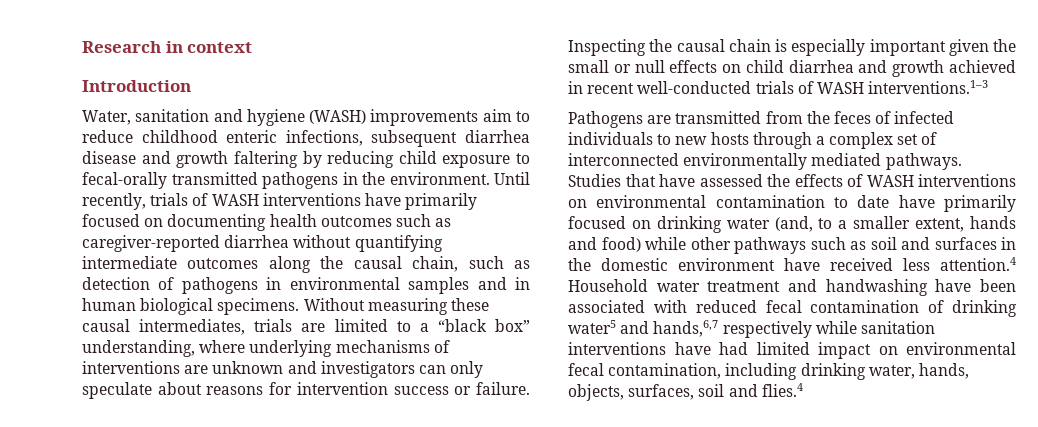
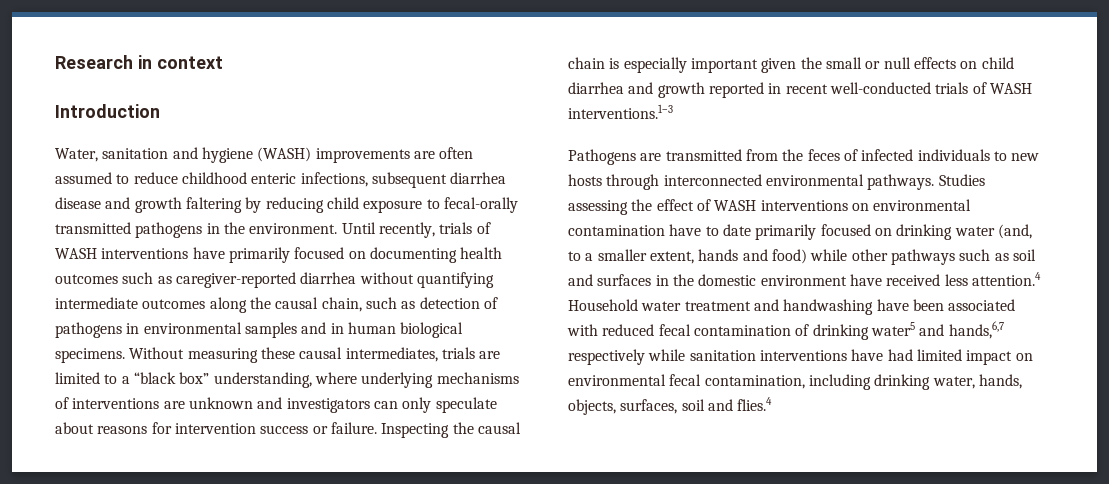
- Water, sanitation and hygiene (WASH) improvements aim to reduce childhood enteric infections, subsequent diarrhea disease and growth faltering by reducing child exposure to fecal-orally transmitted pathogens in the environment.
+ Water, sanitation and hygiene (WASH) improvements are often assumed to reduce childhood enteric infections, subsequent diarrhea disease and growth faltering by reducing child exposure to fecal-orally transmitted pathogens in the environment.
- Inspecting the causal chain is especially important given the small or null effects on child diarrhea and growth achieved in recent well-conducted trials of WASH interventions.1–3
+ Inspecting the causal chain is especially important given the small or null effects on child diarrhea and growth reported in recent well-conducted trials of WASH interventions.1–3
- Pathogens are transmitted from the feces of infected individuals to new hosts through a complex set of interconnected environmentally mediated pathways. Studies that have assessed the effects of WASH interventions on environmental contamination to date have primarily focused on drinking water (and, to a smaller extent, hands and food) while other pathways such as soil and surfaces in the domestic environment have received less attention.4 Household water treatment and handwashing have been associated with reduced fecal contamination of drinking water5 and hands,6,7 respectively while sanitation interventions have had limited impact on environmental fecal contamination, including drinking water, hands, objects, surfaces, soil and flies.4
+ Pathogens are transmitted from the feces of infected individuals to new hosts through interconnected environmental pathways. Studies assessing the effect of WASH interventions on environmental contamination have to date primarily focused on drinking water (and, to a smaller extent, hands and food) while other pathways such as soil and surfaces in the domestic environment have received less attention.4 Household water treatment and handwashing have been associated with reduced fecal contamination of drinking water5 and hands,6,7 respectively while sanitation interventions have had limited impact on environmental fecal contamination, including drinking water, hands, objects, surfaces, soil and flies.4

